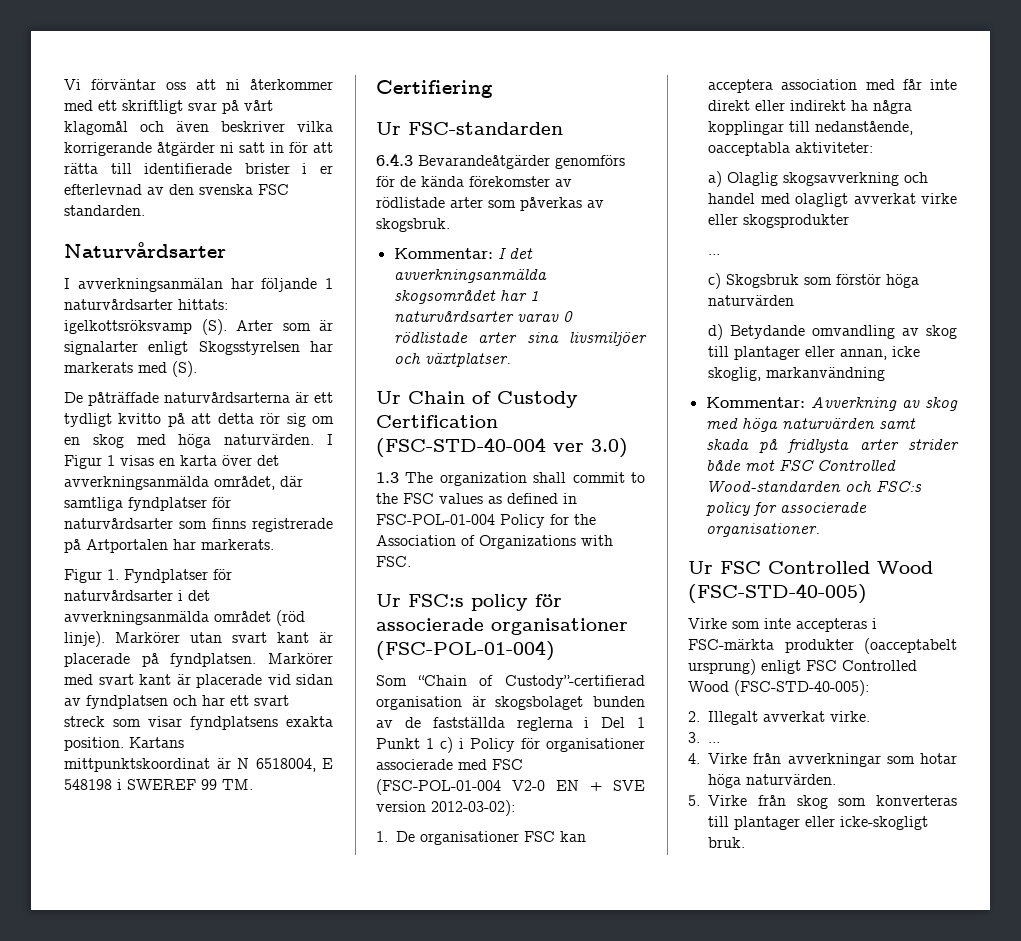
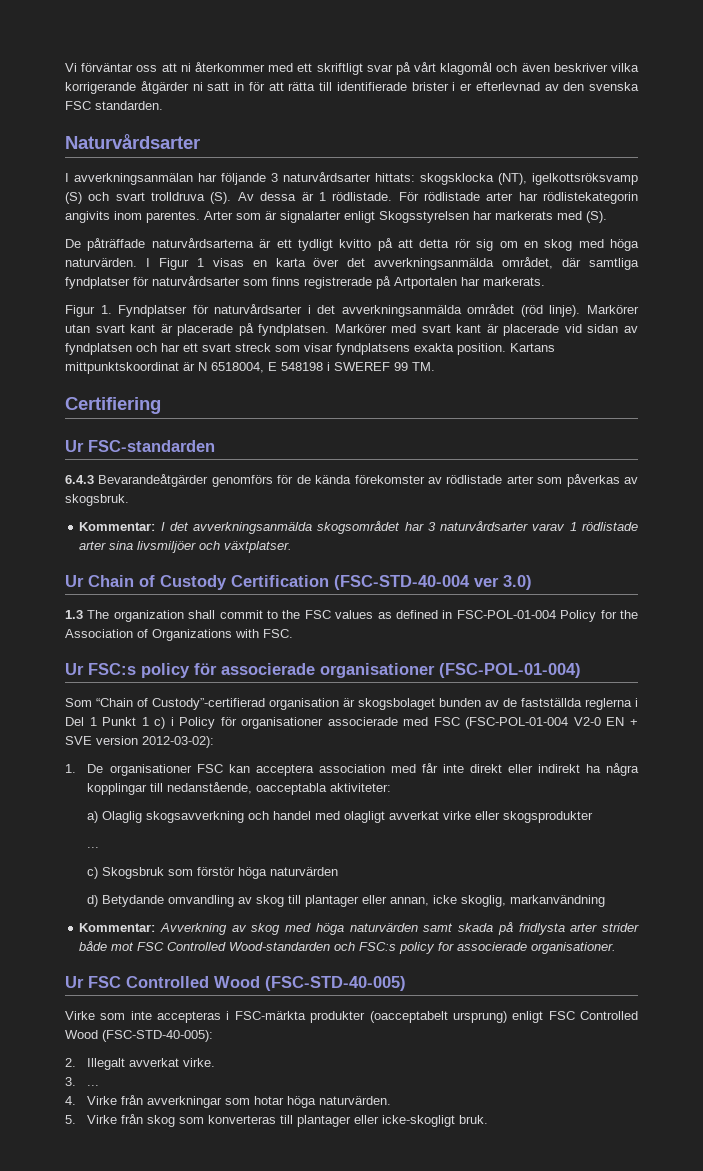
- I avverkningsanmälan har följande 1 naturvårdsarter hittats: igelkottsröksvamp (S). Arter som är signalarter enligt Skogsstyrelsen har markerats med (S).
+ I avverkningsanmälan har följande 3 naturvårdsarter hittats: skogsklocka (NT), igelkottsröksvamp (S) och svart trolldruva (S). Av dessa är 1 rödlistade. För rödlistade arter har rödlistekategorin angivits inom parentes. Arter som är signalarter enligt Skogsstyrelsen har markerats med (S).
- Kommentar: I det avverkningsanmälda skogsområdet har 1 naturvårdsarter varav 0 rödlistade arter sina livsmiljöer och växtplatser.
+ Kommentar: I det avverkningsanmälda skogsområdet har 3 naturvårdsarter varav 1 rödlistade arter sina livsmiljöer och växtplatser.

